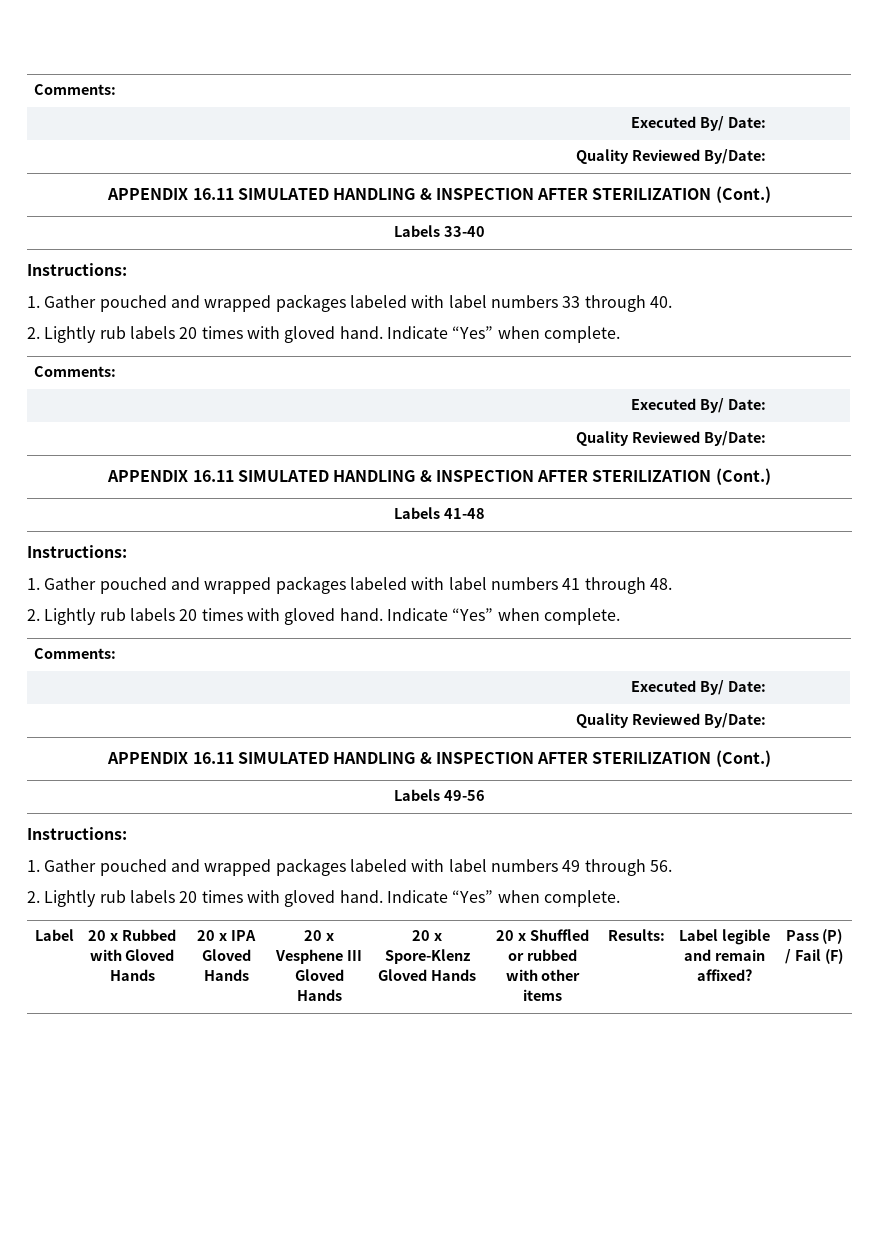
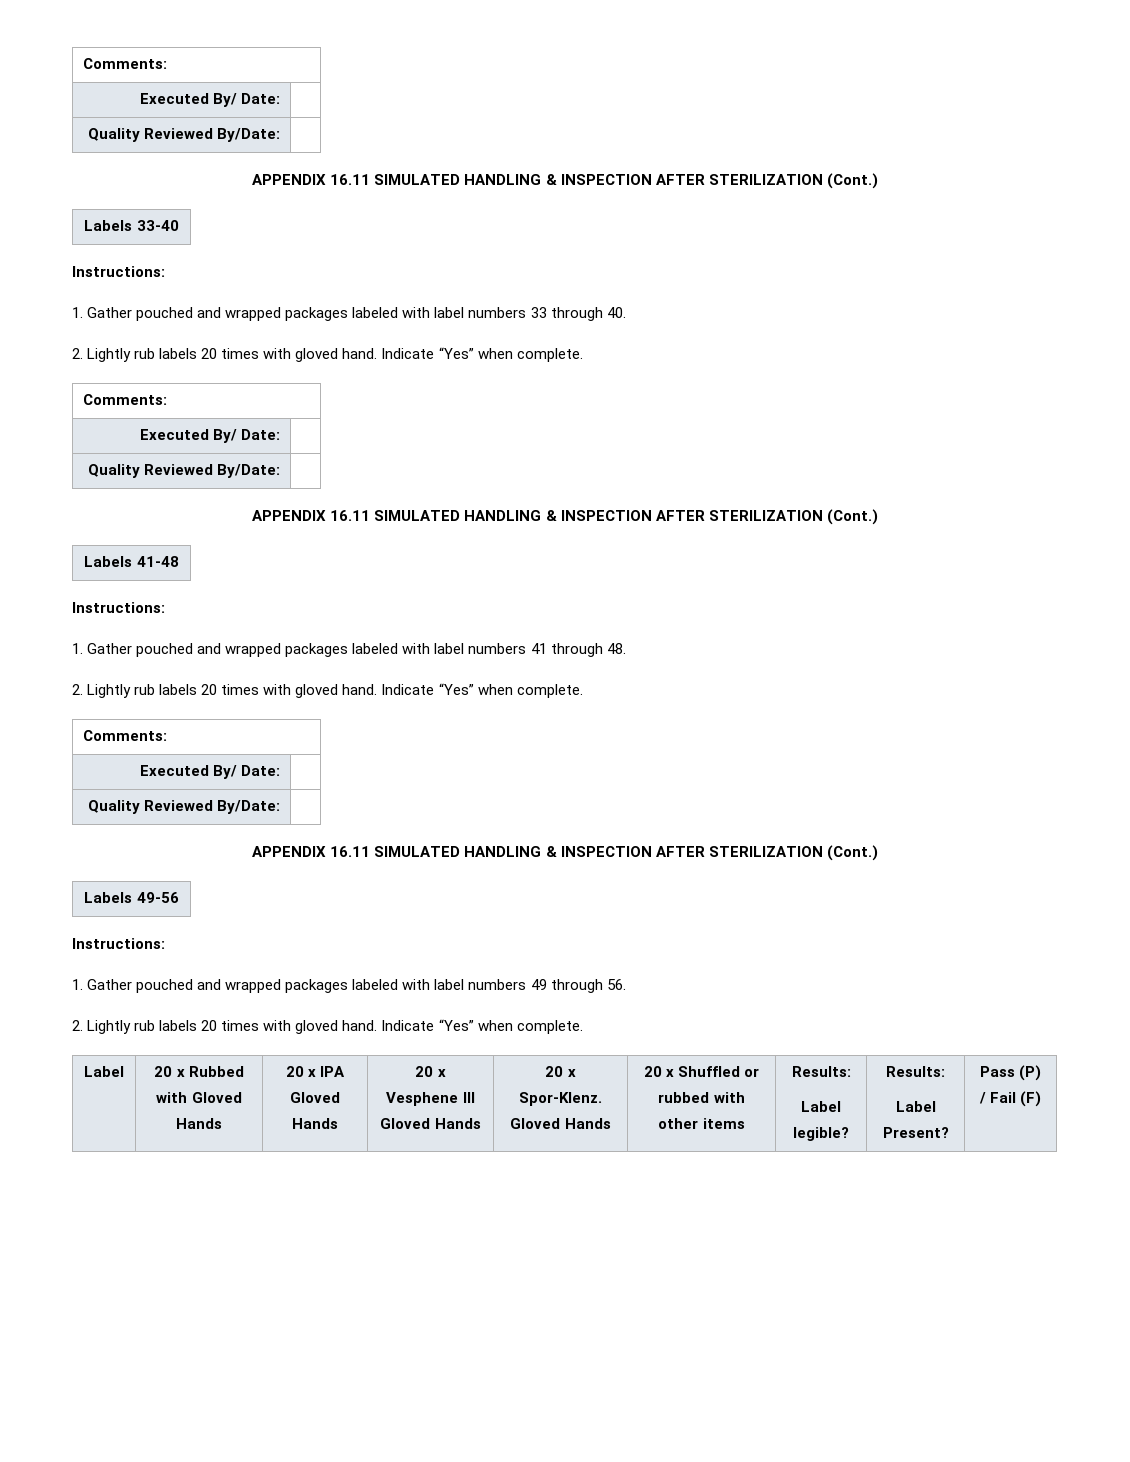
- 20 x Spore-Klenz Gloved Hands
+ 20 x Spor-Klenz. Gloved Hands
- Label legible and remain affixed?
+ Label legible? | Results:
+ Label Present?

